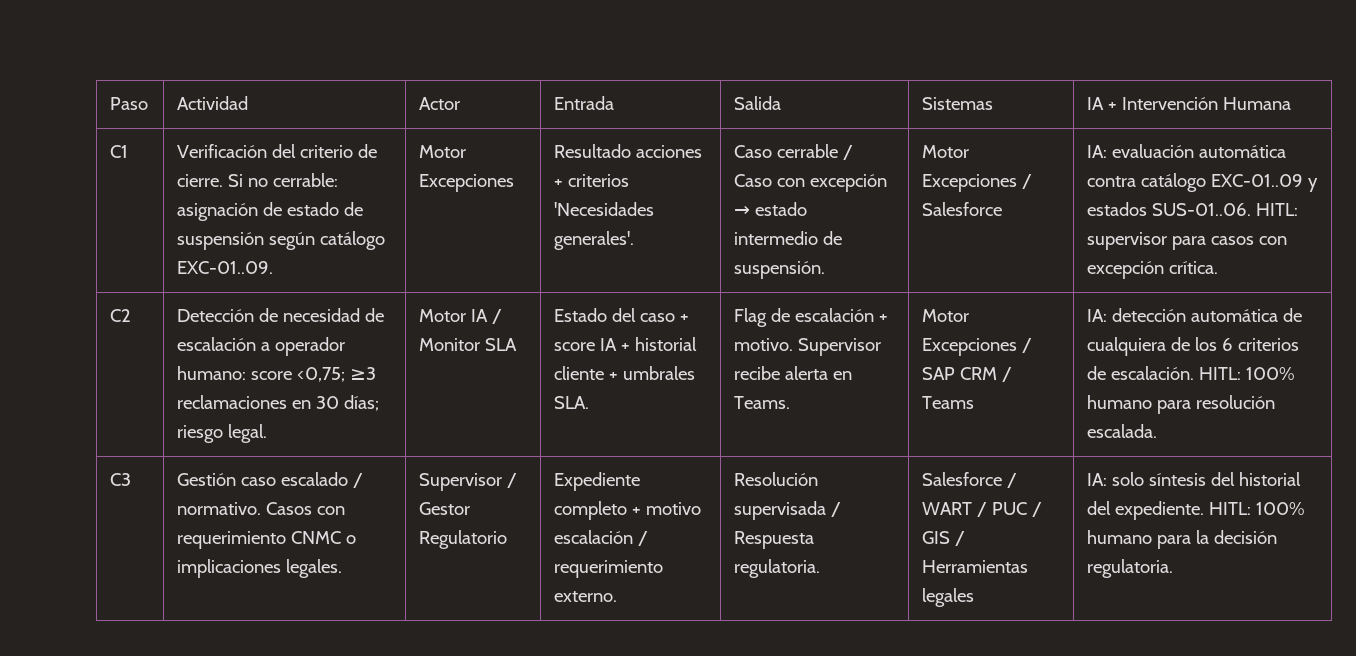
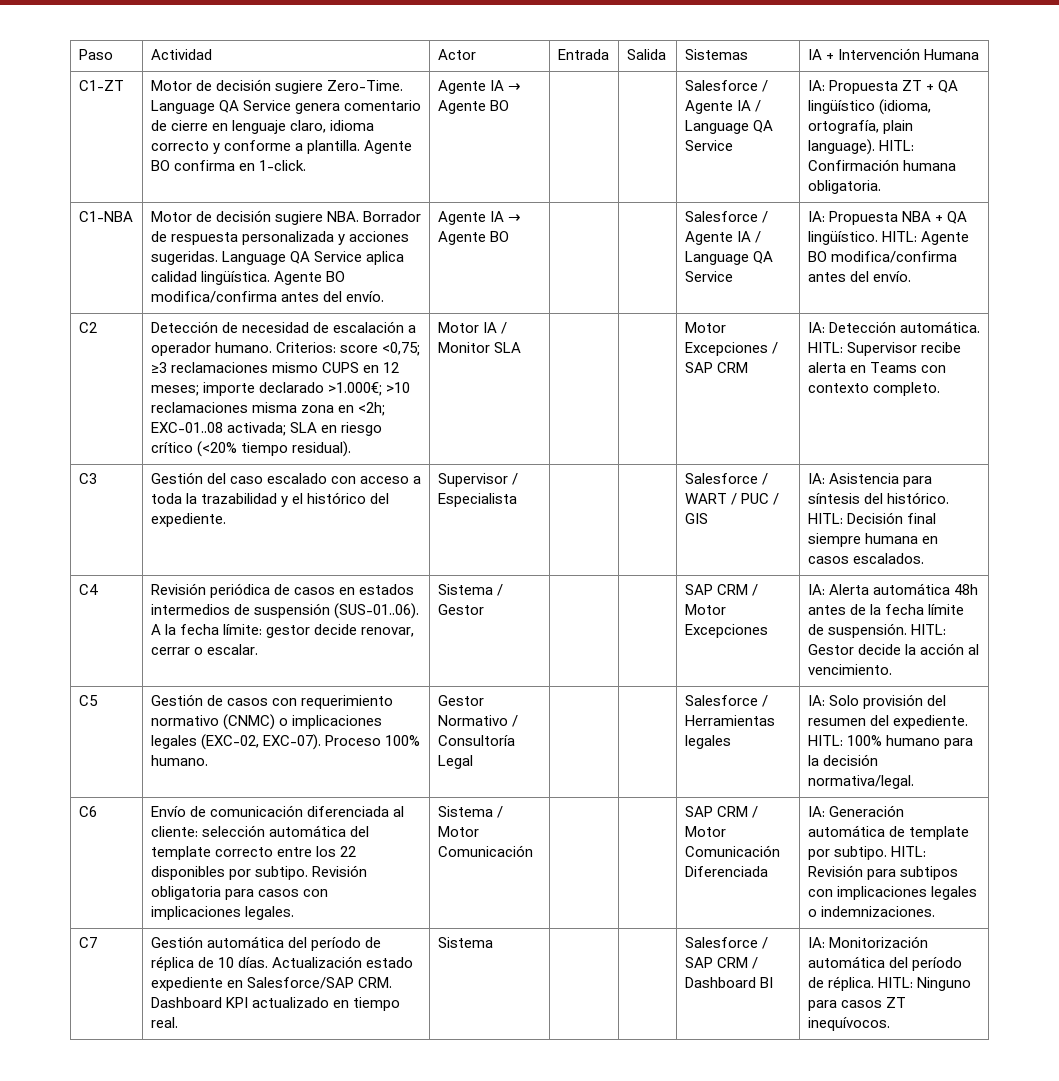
- C1 | Verificación del criterio de cierre. Si no cerrable: asignación de estado de suspensión según catálogo EXC-01..09. | Motor Excepciones | Resultado acciones + criterios 'Necesidades generales'. | Caso cerrable / Caso con excepción → estado intermedio de suspensión. | Motor Excepciones / Salesforce | IA: evaluación automática contra catálogo EXC-01..09 y estados SUS-01..06. HITL: supervisor para casos con excepción crítica.
+ C1-ZT | Motor de decisión sugiere Zero-Time. Language QA Service genera comentario de cierre en lenguaje claro, idioma correcto y conforme a plantilla. Agente BO confirma en 1-click. | Agente IA → Agente BO | | | Salesforce / Agente IA / Language QA Service | IA: Propuesta ZT + QA lingüístico (idioma, ortografía, plain language). HITL: Confirmación humana obligatoria.
+ C1-NBA | Motor de decisión sugiere NBA. Borrador de respuesta personalizada y acciones sugeridas. Language QA Service aplica calidad lingüística. Agente BO modifica/confirma antes del envío. | Agente IA → Agente BO | | | Salesforce / Agente IA / Language QA Service | IA: Propuesta NBA + QA lingüístico. HITL: Agente BO modifica/confirma antes del envío.
- Detección de necesidad de escalación a operador humano: score <0,75; ≥3 reclamaciones en 30 días; riesgo legal.
+ Detección de necesidad de escalación a operador humano. Criterios: score <0,75; ≥3 reclamaciones mismo CUPS en 12 meses; importe declarado >1.000€; >10 reclamaciones misma zona en <2h; EXC-01..08 activada; SLA en riesgo crítico (<20% tiempo residual).
- Estado del caso + score IA + historial cliente + umbrales SLA. | Flag de escalación + motivo. Supervisor recibe alerta en Teams.
- Motor Excepciones / SAP CRM / Teams | IA: detección automática de cualquiera de los 6 criterios de escalación. HITL: 100% humano para resolución escalada.
+ Motor Excepciones / SAP CRM | IA: Detección automática. HITL: Supervisor recibe alerta en Teams con contexto completo.
- Gestión caso escalado / normativo. Casos con requerimiento CNMC o implicaciones legales. | Supervisor / Gestor Regulatorio | Expediente completo + motivo escalación / requerimiento externo. | Resolución supervisada / Respuesta regulatoria.
+ Gestión del caso escalado con acceso a toda la trazabilidad y el histórico del expediente. | Supervisor / Especialista
- Salesforce / WART / PUC / GIS / Herramientas legales | IA: solo síntesis del historial del expediente. HITL: 100% humano para la decisión regulatoria.
+ Salesforce / WART / PUC / GIS | IA: Asistencia para síntesis del histórico. HITL: Decisión final siempre humana en casos escalados.
+ C4 | Revisión periódica de casos en estados intermedios de suspensión (SUS-01..06). A la fecha límite: gestor decide renovar, cerrar o escalar. | Sistema / Gestor | | | SAP CRM / Motor Excepciones | IA: Alerta automática 48h antes de la fecha límite de suspensión. HITL: Gestor decide la acción al vencimiento.
+ C5 | Gestión de casos con requerimiento normativo (CNMC) o implicaciones legales (EXC-02, EXC-07). Proceso 100% humano. | Gestor Normativo / Consultoría Legal | | | Salesforce / Herramientas legales | IA: Solo provisión del resumen del expediente. HITL: 100% humano para la decisión normativa/legal.
+ C6 | Envío de comunicación diferenciada al cliente: selección automática del template correcto entre los 22 disponibles por subtipo. Revisión obligatoria para casos con implicaciones legales. | Sistema / Motor Comunicación | | | SAP CRM / Motor Comunicación Diferenciada | IA: Generación automática de template por subtipo. HITL: Revisión para subtipos con implicaciones legales o indemnizaciones.
+ C7 | Gestión automática del período de réplica de 10 días. Actualización estado expediente en Salesforce/SAP CRM. Dashboard KPI actualizado en tiempo real. | Sistema | | | Salesforce / SAP CRM / Dashboard BI | IA: Monitorización automática del período de réplica. HITL: Ninguno para casos ZT inequívocos.

